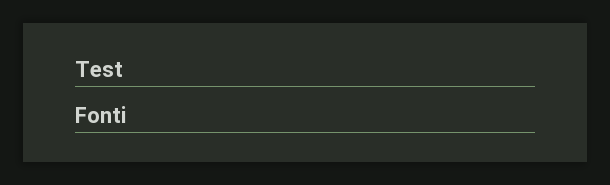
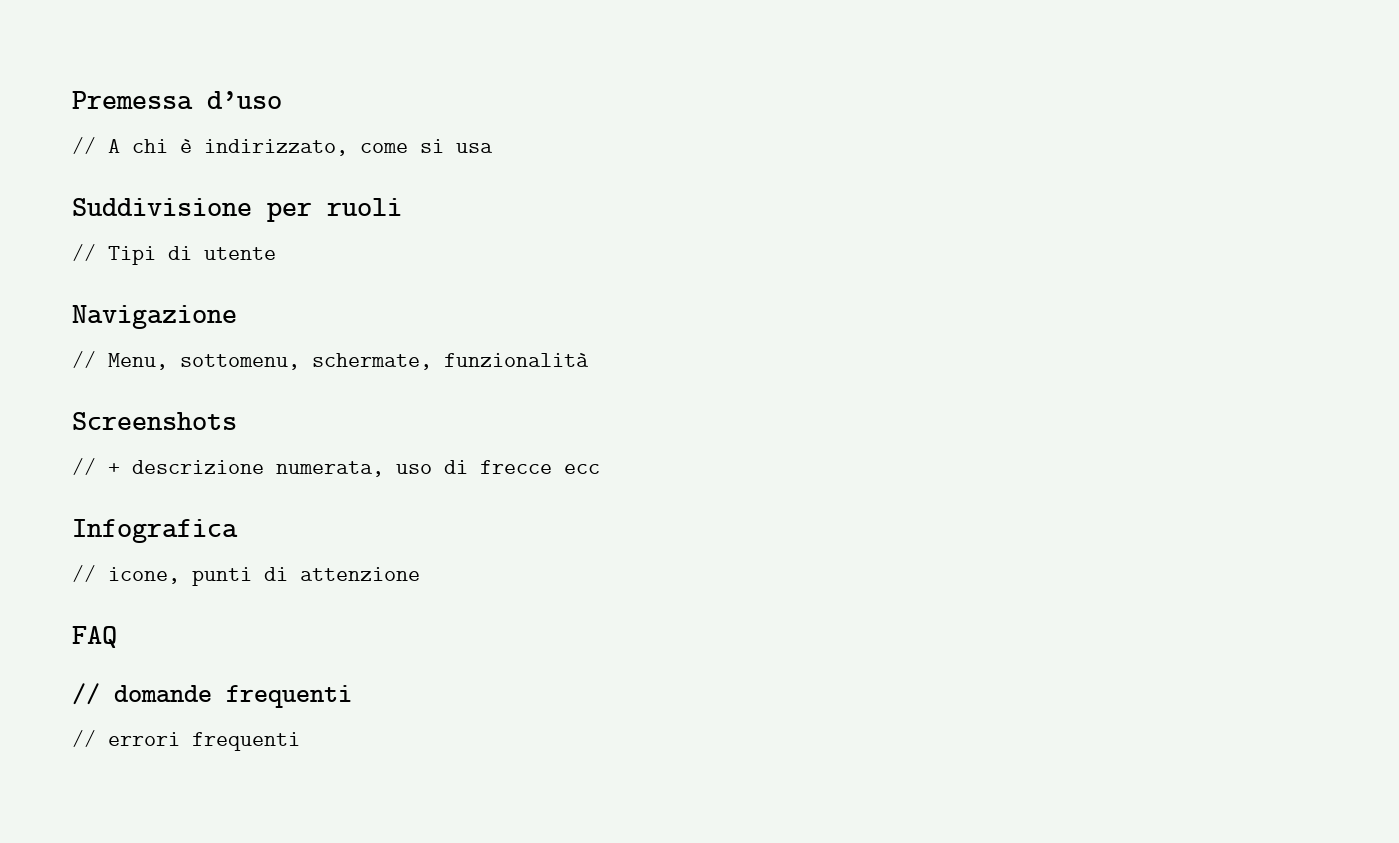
- Test
- Fonti
+ Premessa d’uso
+ // A chi è indirizzato, come si usa
+ Suddivisione per ruoli
+ // Tipi di utente
+ Navigazione
+ // Menu, sottomenu, schermate, funzionalità
+ Screenshots
+ // + descrizione numerata, uso di frecce ecc
+ Infografica
+ // icone, punti di attenzione
+ FAQ
+ // domande frequenti
+ // errori frequenti

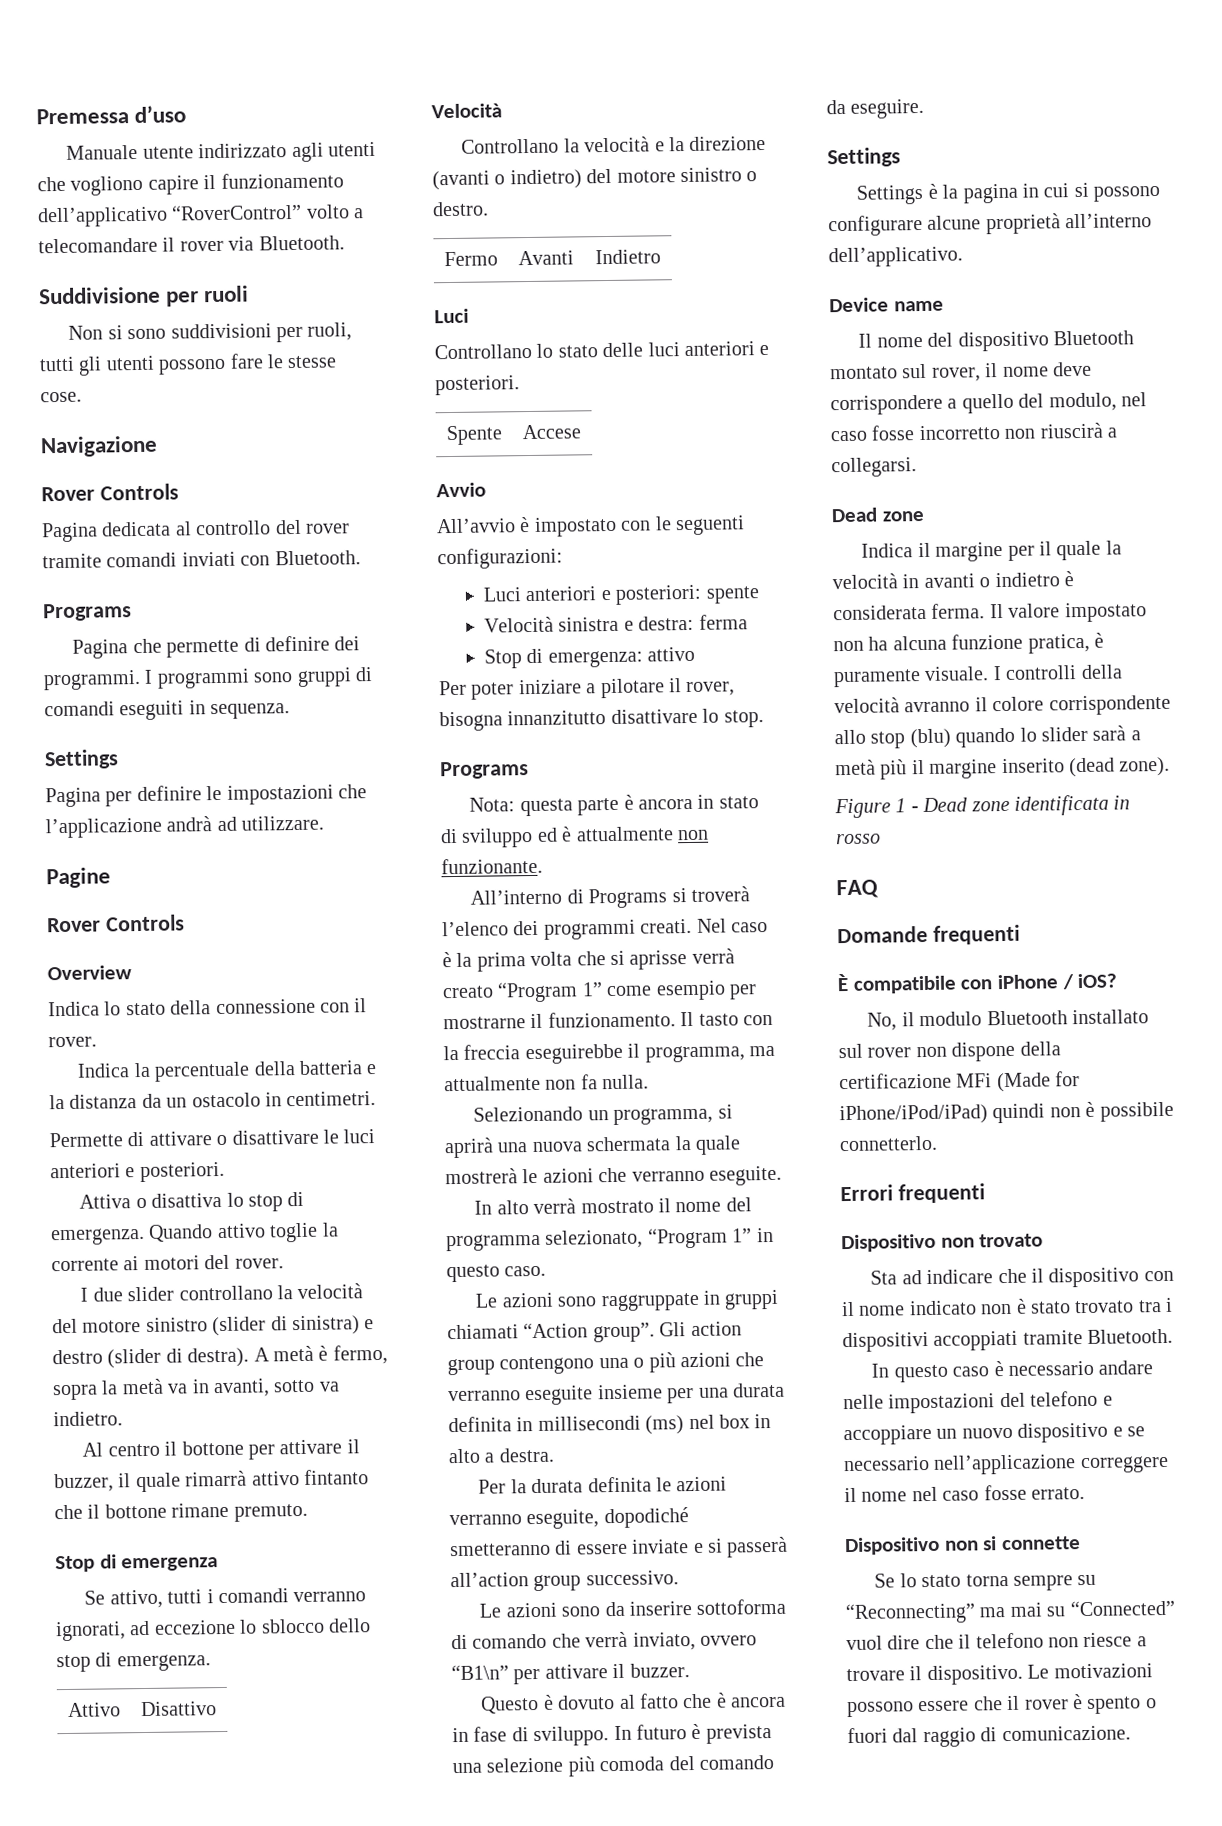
- // A chi è indirizzato, come si usa
+ Manuale utente indirizzato agli utenti che vogliono capire il funzionamento dell’applicativo “RoverControl” volto a telecomandare il rover via Bluetooth.
  Suddivisione per ruoli
- // Tipi di utente
+ Non si sono suddivisioni per ruoli, tutti gli utenti possono fare le stesse cose.
  Navigazione
- // Menu, sottomenu, schermate, funzionalità
- Screenshots
- // + descrizione numerata, uso di frecce ecc
- Infografica
- // icone, punti di attenzione
+ Rover Controls
+ Pagina dedicata al controllo del rover tramite comandi inviati con Bluetooth.
+ Programs
+ Pagina che permette di definire dei programmi. I programmi sono gruppi di comandi eseguiti in sequenza.
+ Settings
+ Pagina per definire le impostazioni che l’applicazione andrà ad utilizzare.
+ Pagine
+ Rover Controls
+ Overview
+ Indica lo stato della connessione con il rover.
+ Indica la percentuale della batteria e la distanza da un ostacolo in centimetri.
+ Permette di attivare o disattivare le luci anteriori e posteriori.
+ Attiva o disattiva lo stop di emergenza. Quando attivo toglie la corrente ai motori del rover.
+ I due slider controllano la velocità del motore sinistro (slider di sinistra) e destro (slider di destra). A metà è fermo, sopra la metà va in avanti, sotto va indietro.
+ Al centro il bottone per attivare il buzzer, il quale rimarrà attivo fintanto che il bottone rimane premuto.
+ Stop di emergenza
+ Se attivo, tutti i comandi verranno ignorati, ad eccezione lo sblocco dello stop di emergenza.
+ Attivo | Disattivo
+ Velocità
+ Controllano la velocità e la direzione (avanti o indietro) del motore sinistro o destro.
+ Fermo | Avanti | Indietro
+ Luci
+ Controllano lo stato delle luci anteriori e posteriori.
+ Spente | Accese
+ Avvio
+ All’avvio è impostato con le seguenti configurazioni:
+ Luci anteriori e posteriori: spente
+ Velocità sinistra e destra: ferma
+ Stop di emergenza: attivo
+ Per poter iniziare a pilotare il rover, bisogna innanzitutto disattivare lo stop.
+ Programs
+ Nota: questa parte è ancora in stato di sviluppo ed è attualmente non funzionante.
+ All’interno di Programs si troverà l’elenco dei programmi creati. Nel caso è la prima volta che si aprisse verrà creato “Program 1” come esempio per mostrarne il funzionamento. Il tasto con la freccia eseguirebbe il programma, ma attualmente non fa nulla.
+ Selezionando un programma, si aprirà una nuova schermata la quale mostrerà le azioni che verranno eseguite.
+ In alto verrà mostrato il nome del programma selezionato, “Program 1” in questo caso.
+ Le azioni sono raggruppate in gruppi chiamati “Action group”. Gli action group contengono una o più azioni che verranno eseguite insieme per una durata definita in millisecondi (ms) nel box in alto a destra.
+ Per la durata definita le azioni verranno eseguite, dopodiché smetteranno di essere inviate e si passerà all’action group successivo.
+ Le azioni sono da inserire sottoforma di comando che verrà inviato, ovvero “B1\n” per attivare il buzzer.
+ Questo è dovuto al fatto che è ancora in fase di sviluppo. In futuro è prevista una selezione più comoda del comando da eseguire.
+ Settings
+ Settings è la pagina in cui si possono configurare alcune proprietà all’interno dell’applicativo.
+ Device name
+ Il nome del dispositivo Bluetooth montato sul rover, il nome deve corrispondere a quello del modulo, nel caso fosse incorretto non riuscirà a collegarsi.
+ Dead zone
+ Indica il margine per il quale la velocità in avanti o indietro è considerata ferma. Il valore impostato non ha alcuna funzione pratica, è puramente visuale. I controlli della velocità avranno il colore corrispondente allo stop (blu) quando lo slider sarà a metà più il margine inserito (dead zone).
+ Figure 1 - Dead zone identificata in rosso
- // domande frequenti
- // errori frequenti
+ Domande frequenti
+ È compatibile con iPhone / iOS?
+ No, il modulo Bluetooth installato sul rover non dispone della certificazione MFi (Made for iPhone/iPod/iPad) quindi non è possibile connetterlo.
+ Errori frequenti
+ Dispositivo non trovato
+ Sta ad indicare che il dispositivo con il nome indicato non è stato trovato tra i dispositivi accoppiati tramite Bluetooth.
+ In questo caso è necessario andare nelle impostazioni del telefono e accoppiare un nuovo dispositivo e se necessario nell’applicazione correggere il nome nel caso fosse errato.
+ Dispositivo non si connette
+ Se lo stato torna sempre su “Reconnecting” ma mai su “Connected” vuol dire che il telefono non riesce a trovare il dispositivo. Le motivazioni possono essere che il rover è spento o fuori dal raggio di comunicazione.

